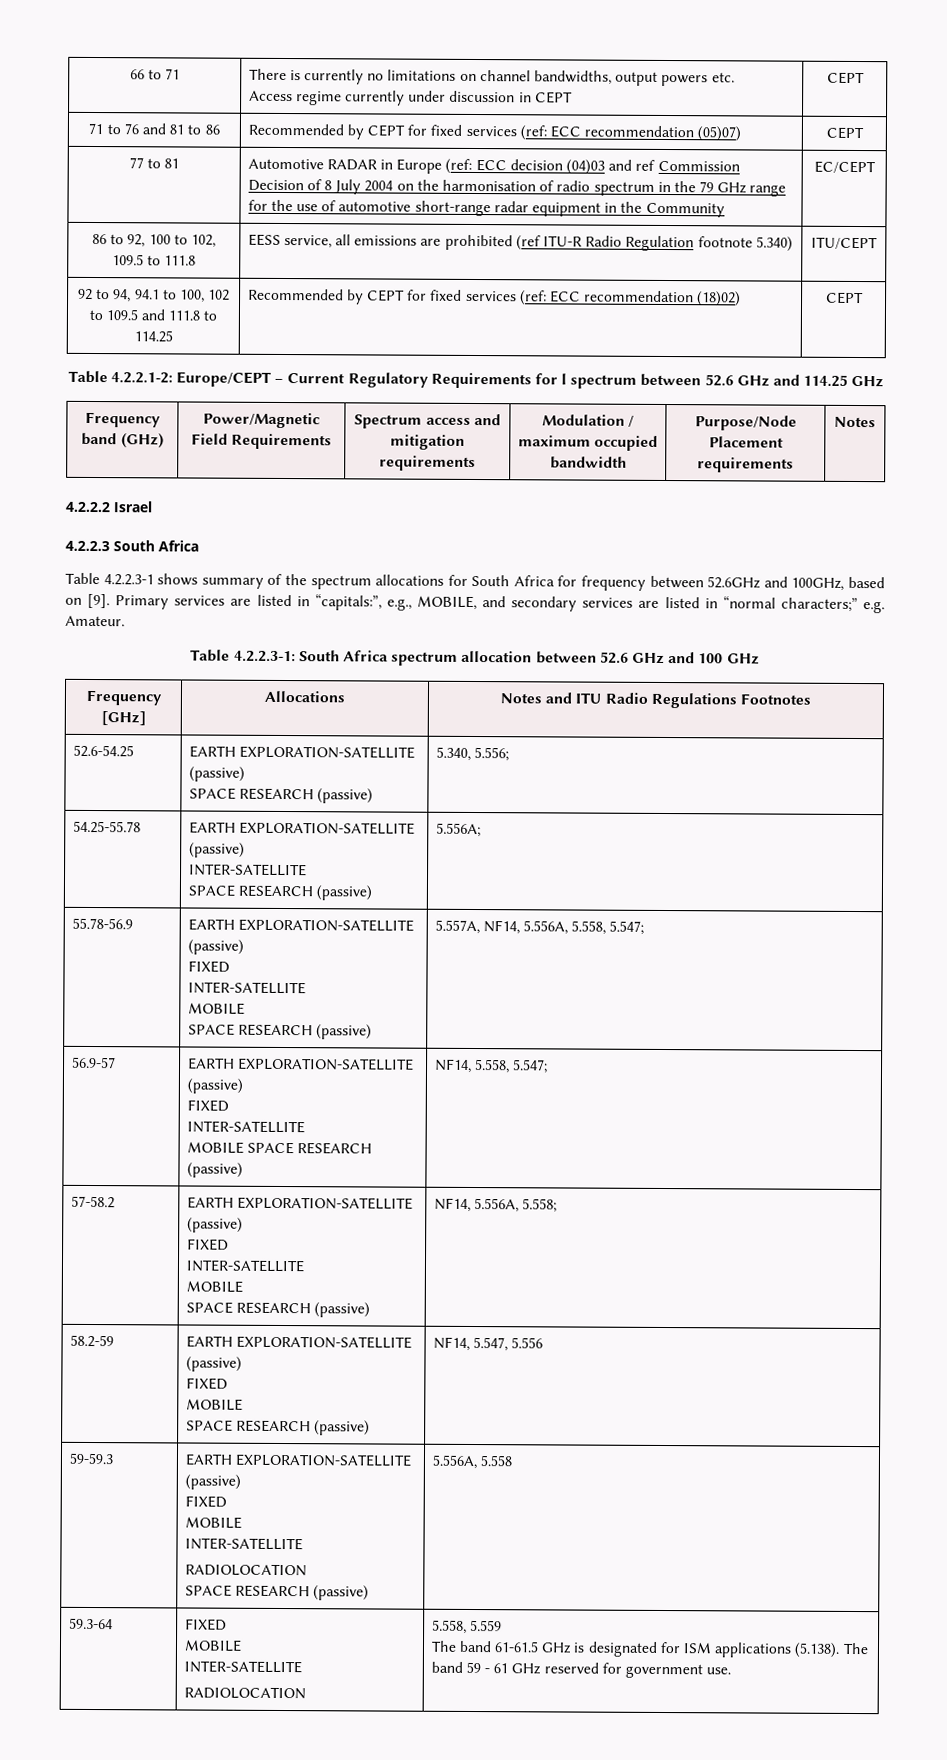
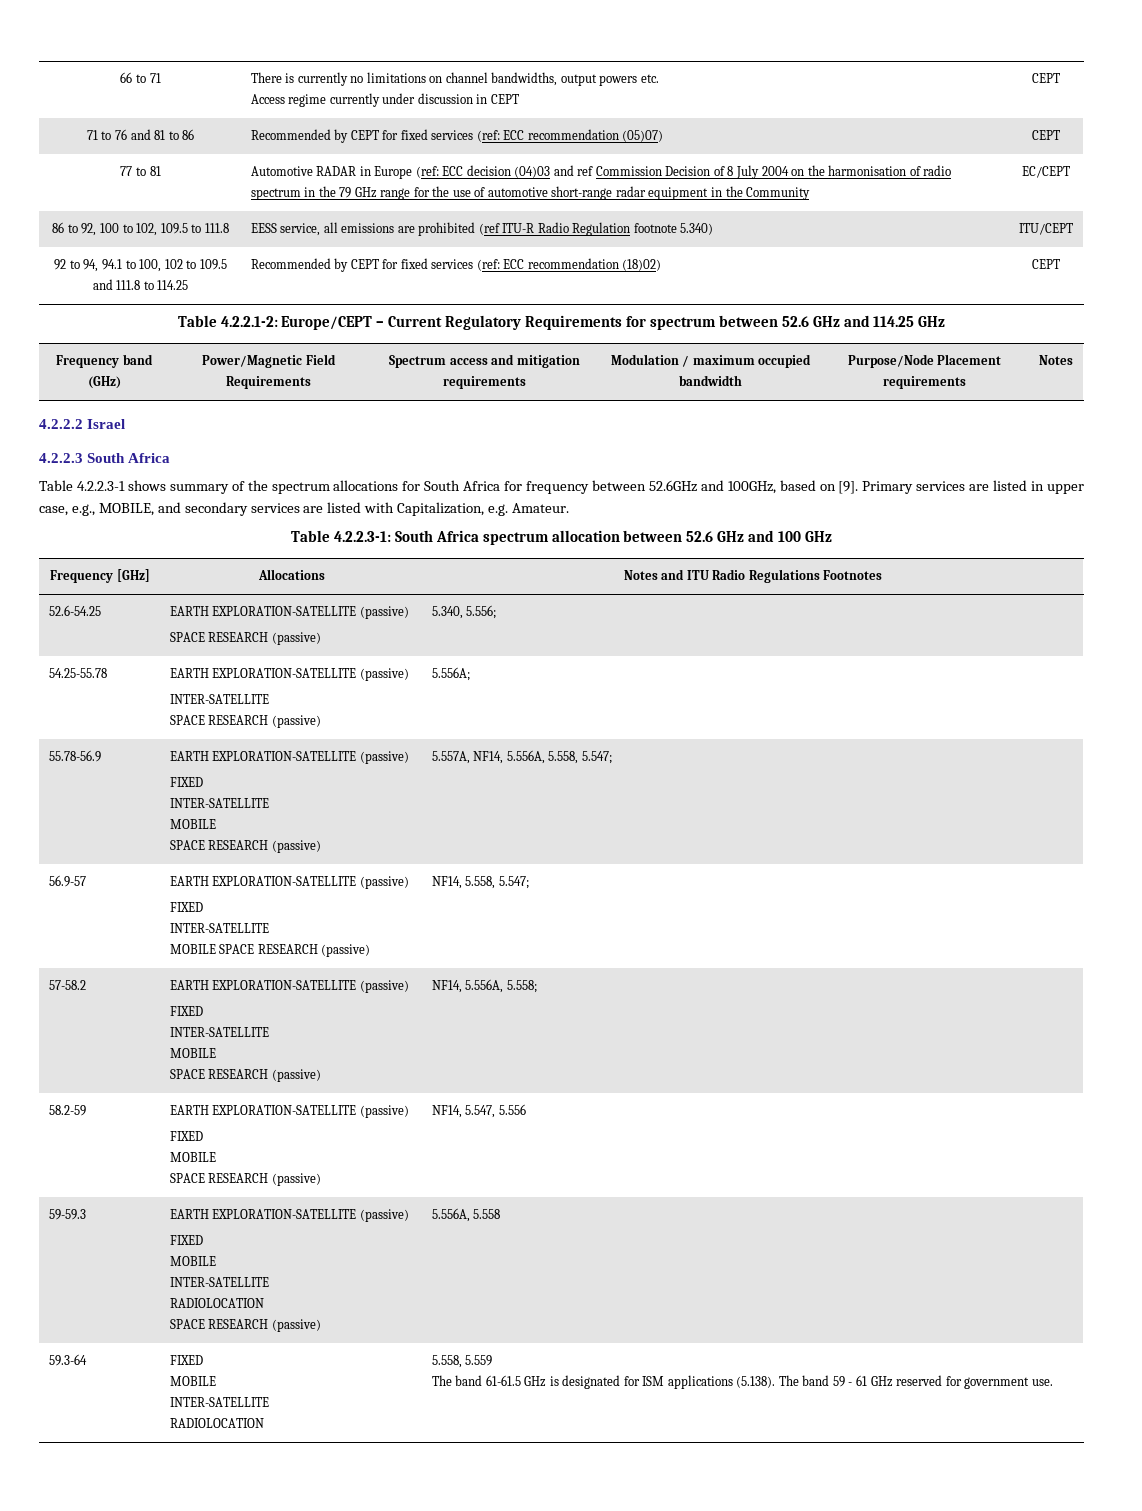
- Table 4.2.2.1-2: Europe/CEPT – Current Regulatory Requirements for l spectrum between 52.6 GHz and 114.25 GHz
+ Table 4.2.2.1-2: Europe/CEPT – Current Regulatory Requirements for spectrum between 52.6 GHz and 114.25 GHz
- Primary services are listed in “capitals:”, e.g., MOBILE, and secondary services are listed in “normal characters;” e.g. Amateur.
+ Primary services are listed in upper case, e.g., MOBILE, and secondary services are listed with Capitalization, e.g. Amateur.

